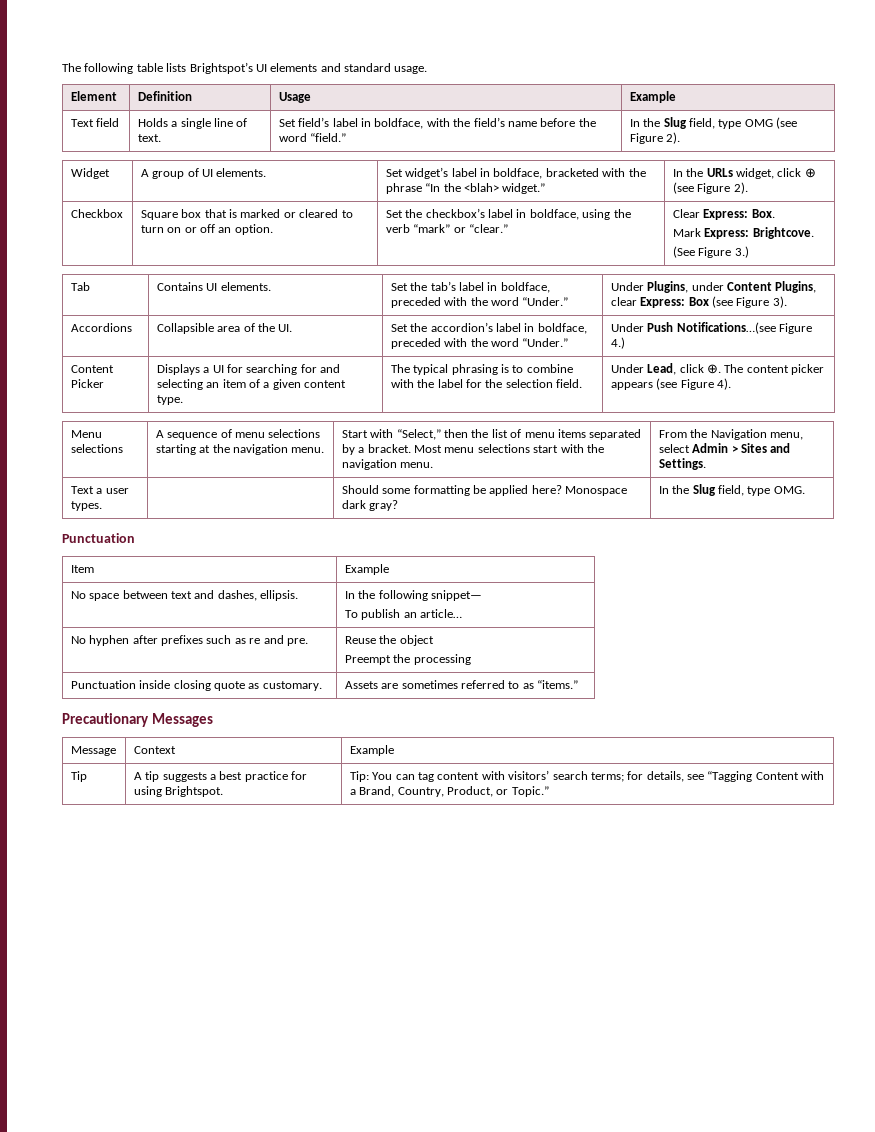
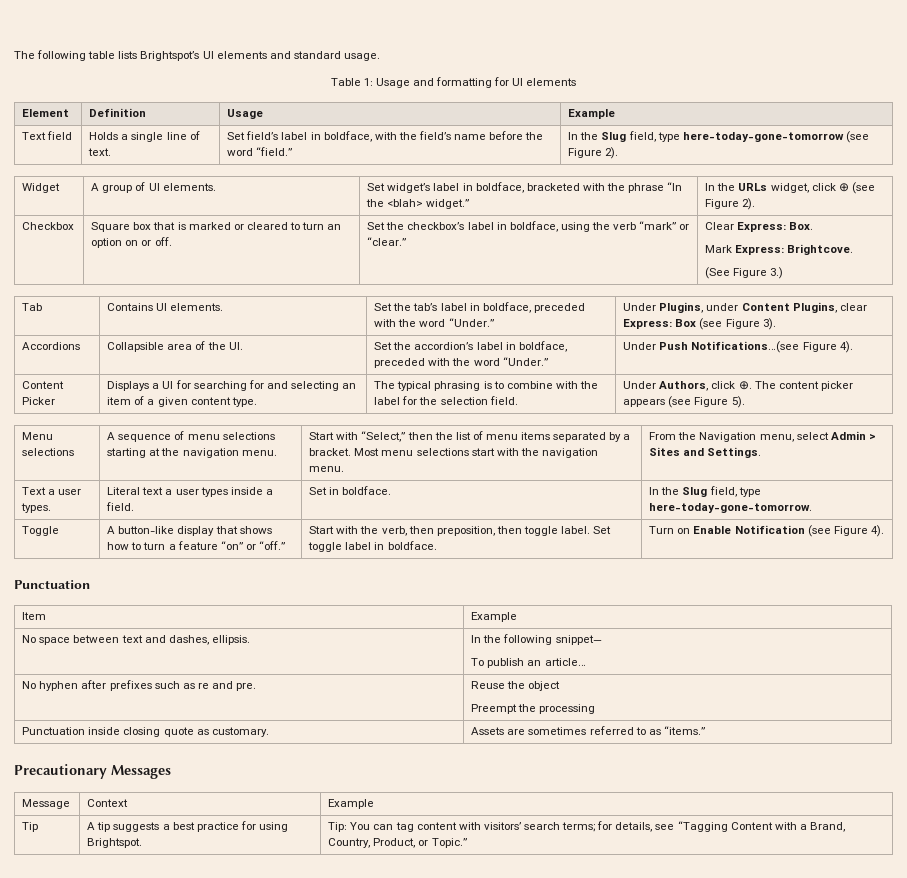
+ Table 1: Usage and formatting for UI elements
- Text field | Holds a single line of text. | Set field’s label in boldface, with the field’s name before the word “field.” | In the Slug field, type OMG (see Figure 2).
+ Text field | Holds a single line of text. | Set field’s label in boldface, with the field’s name before the word “field.” | In the Slug field, type here-today-gone-tomorrow (see Figure 2).
- Checkbox | Square box that is marked or cleared to turn on or off an option. | Set the checkbox’s label in boldface, using the verb “mark” or “clear.” | Clear Express: Box.
+ Checkbox | Square box that is marked or cleared to turn an option on or off. | Set the checkbox’s label in boldface, using the verb “mark” or “clear.” | Clear Express: Box.
- Accordions | Collapsible area of the UI. | Set the accordion’s label in boldface, preceded with the word “Under.” | Under Push Notifications…(see Figure 4.)
+ Accordions | Collapsible area of the UI. | Set the accordion’s label in boldface, preceded with the word “Under.” | Under Push Notifications…(see Figure 4).
- Under Lead, click ⊕.
+ Under Authors, click ⊕.
- The content picker appears (see Figure 4).
+ The content picker appears (see Figure 5).
- Text a user types. | | Should some formatting be applied here? Monospace dark gray? | In the Slug field, type OMG.
+ Text a user types. | Literal text a user types inside a field. | Set in boldface. | In the Slug field, type here-today-gone-tomorrow.
+ Toggle | A button-like display that shows how to turn a feature “on” or “off.” | Start with the verb, then preposition, then toggle label. Set toggle label in boldface. | Turn on Enable Notification (see Figure 4).

